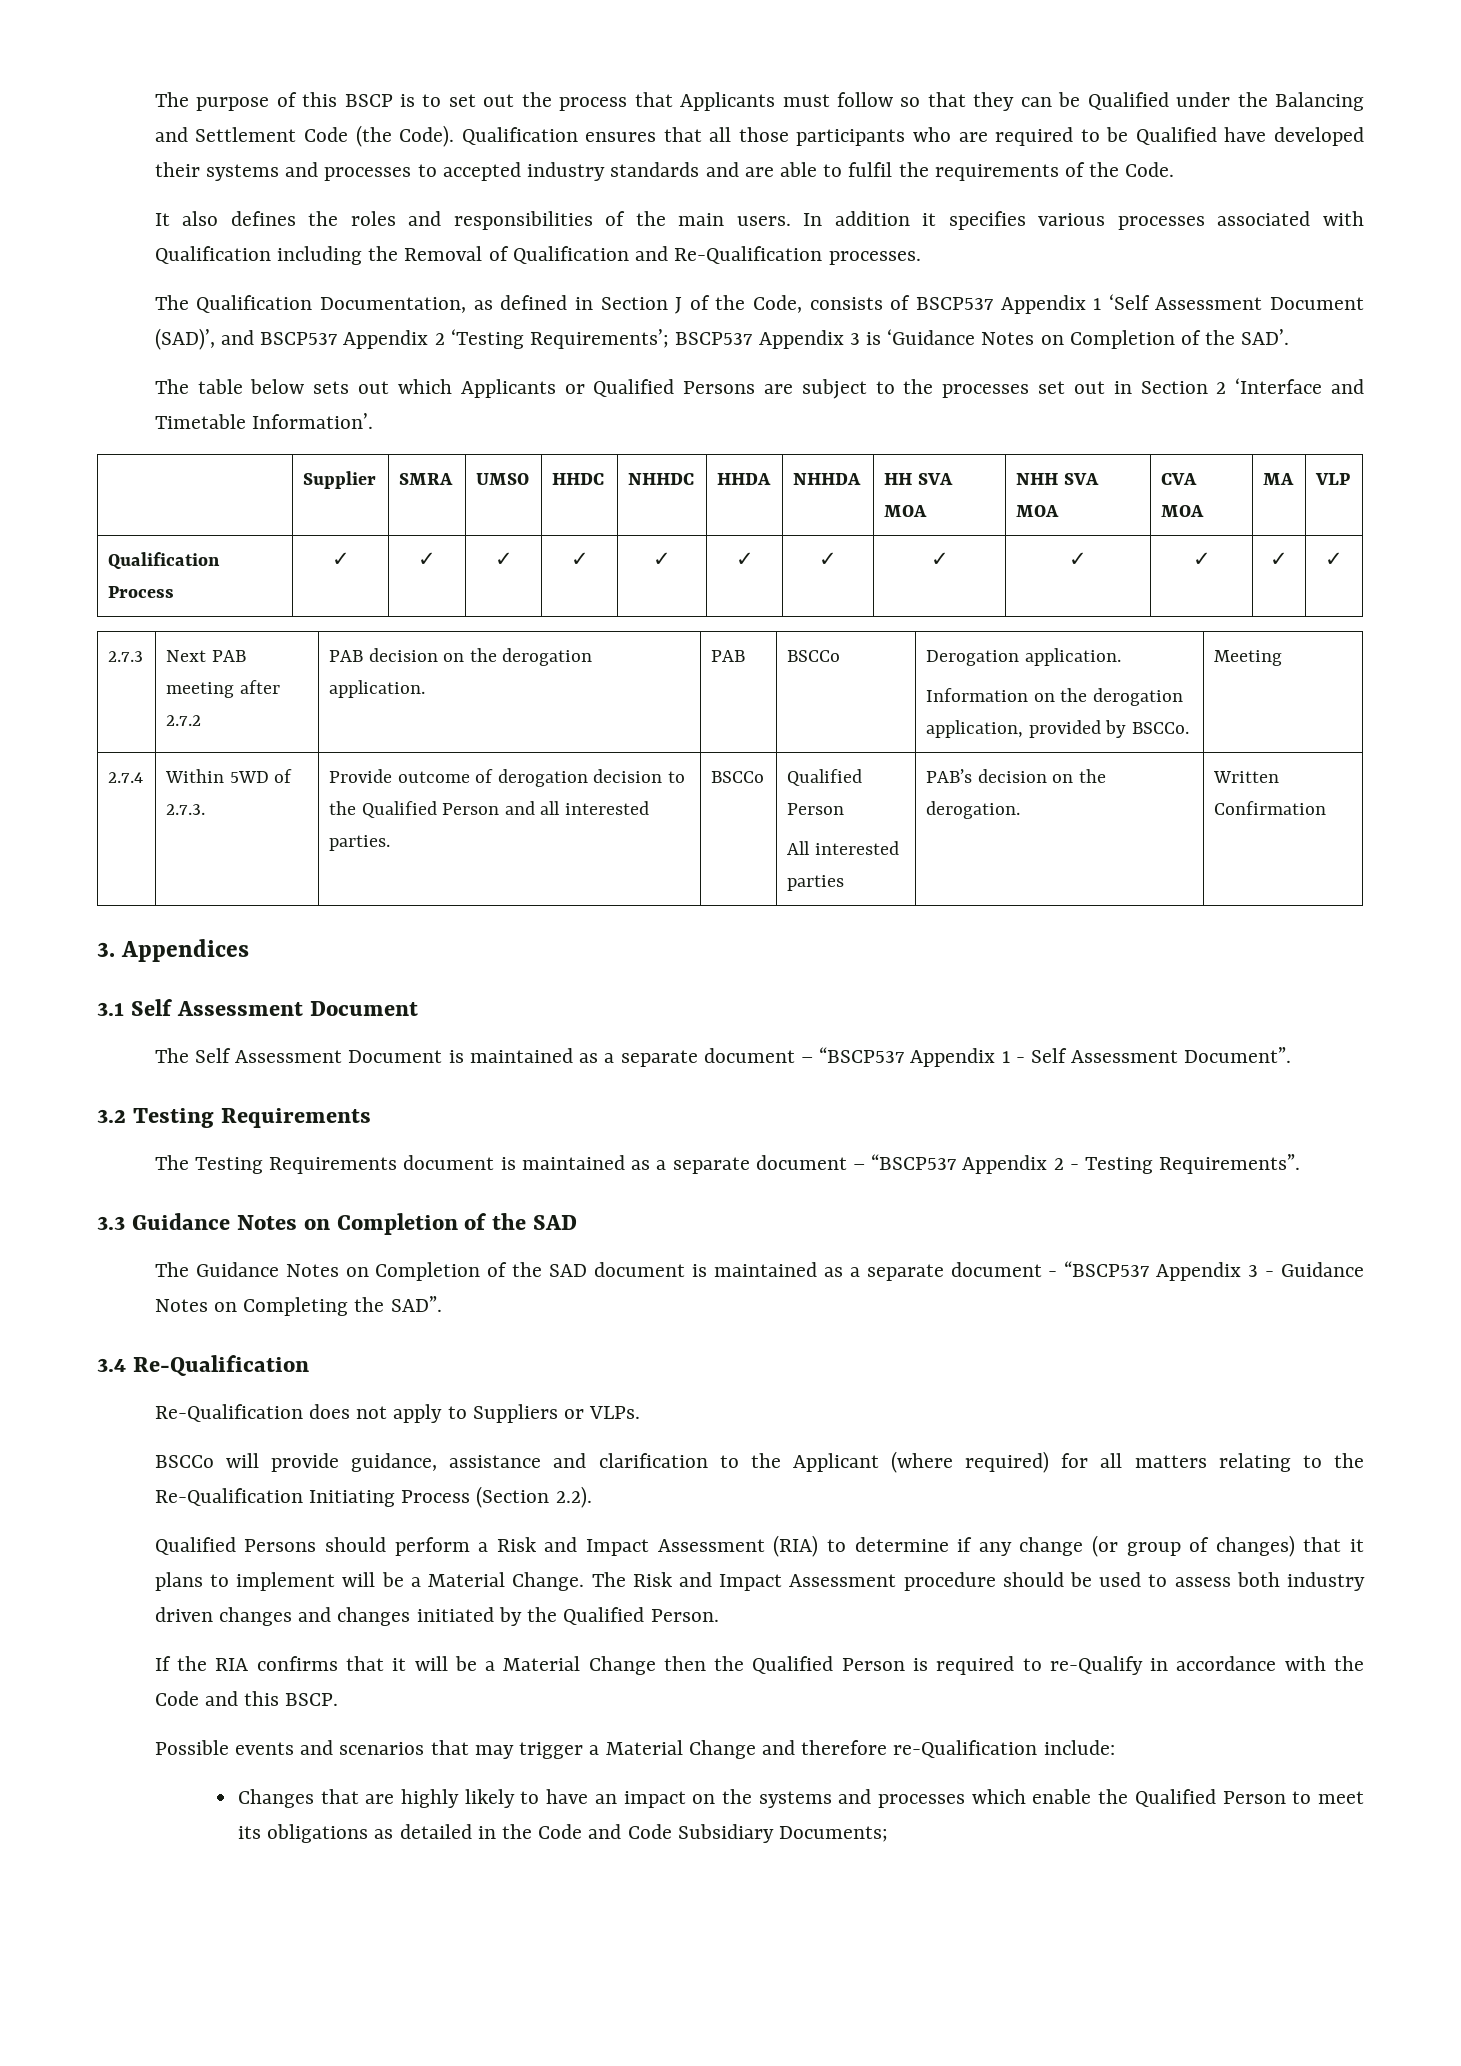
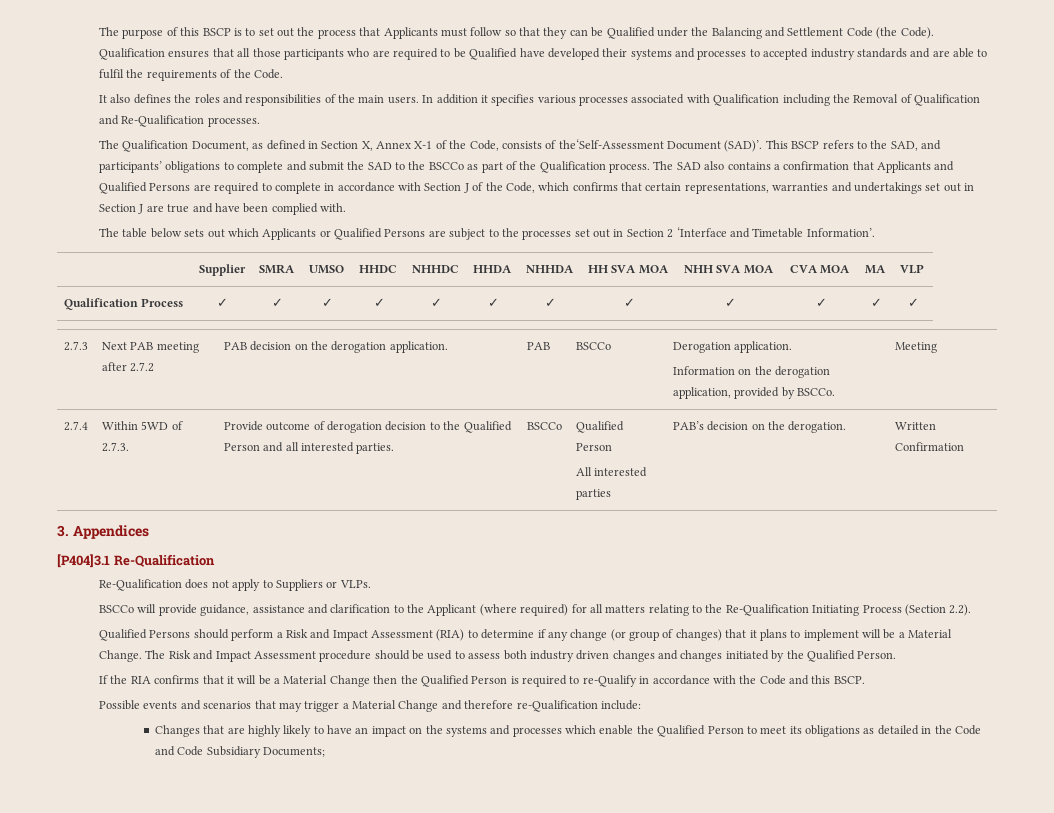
- The Qualification Documentation, as defined in Section J of the Code, consists of BSCP537 Appendix 1 ‘Self Assessment Document (SAD)’, and BSCP537 Appendix 2 ‘Testing Requirements’; BSCP537 Appendix 3 is ‘Guidance Notes on Completion of the SAD’.
+ The Qualification Document, as defined in Section X, Annex X-1 of the Code, consists of the‘Self-Assessment Document (SAD)’. This BSCP refers to the SAD, and participants’ obligations to complete and submit the SAD to the BSCCo as part of the Qualification process. The SAD also contains a confirmation that Applicants and Qualified Persons are required to complete in accordance with Section J of the Code, which confirms that certain representations, warranties and undertakings set out in Section J are true and have been complied with.
- 3.1 Self Assessment Document
- The Self Assessment Document is maintained as a separate document – “BSCP537 Appendix 1 - Self Assessment Document”.
- 3.2 Testing Requirements
- The Testing Requirements document is maintained as a separate document – “BSCP537 Appendix 2 - Testing Requirements”.
- 3.3 Guidance Notes on Completion of the SAD
- The Guidance Notes on Completion of the SAD document is maintained as a separate document - “BSCP537 Appendix 3 - Guidance Notes on Completing the SAD”.
- 3.4 Re-Qualification
+ [P404]3.1 Re-Qualification

